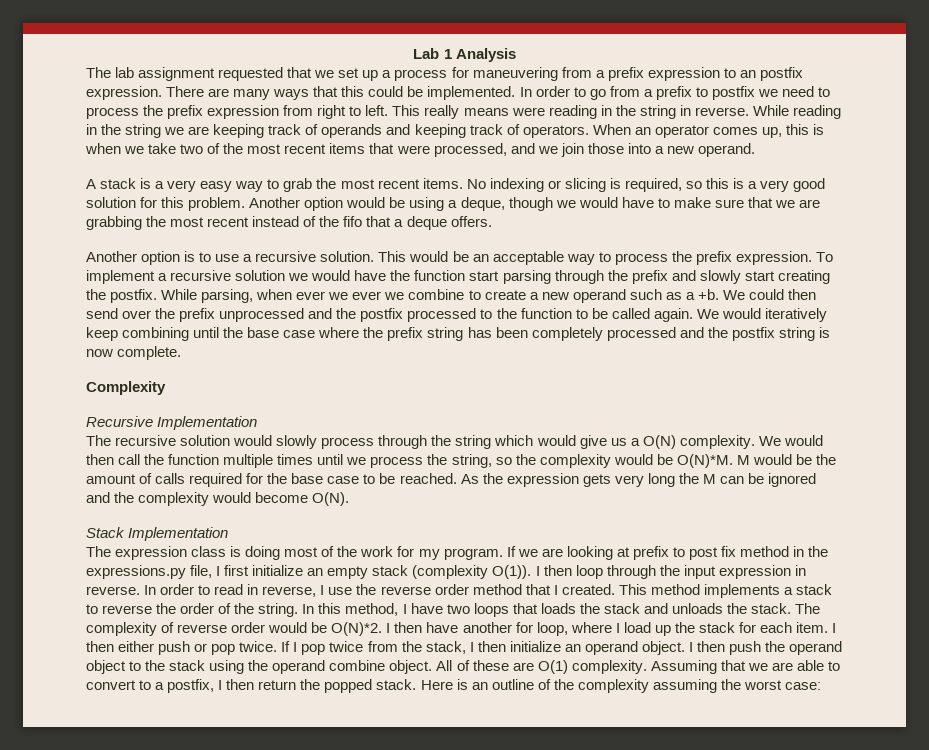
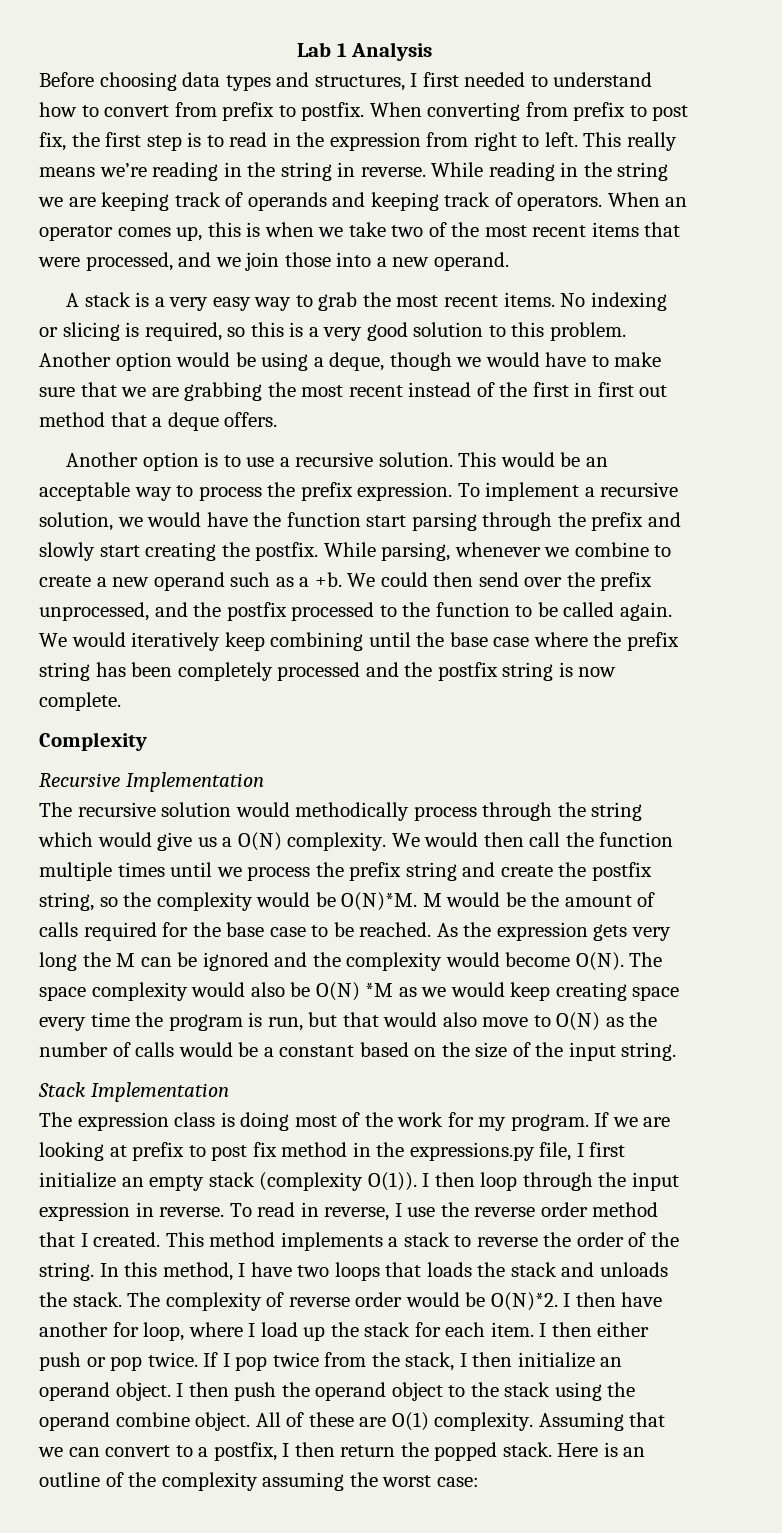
- The lab assignment requested that we set up a process for maneuvering from a prefix expression to an postfix expression. There are many ways that this could be implemented. In order to go from a prefix to postfix we need to process the prefix expression from right to left.
+ Before choosing data types and structures, I first needed to understand how to convert from prefix to postfix. When converting from prefix to post fix, the first step is to read in the expression from right to left.
- This really means were reading in the string in reverse.
+ This really means we’re reading in the string in reverse.
- No indexing or slicing is required, so this is a very good solution for this problem.
+ No indexing or slicing is required, so this is a very good solution to this problem.
- Another option would be using a deque, though we would have to make sure that we are grabbing the most recent instead of the fifo that a deque offers.
+ Another option would be using a deque, though we would have to make sure that we are grabbing the most recent instead of the first in first out method that a deque offers.
- To implement a recursive solution we would have the function start parsing through the prefix and slowly start creating the postfix.
+ To implement a recursive solution, we would have the function start parsing through the prefix and slowly start creating the postfix.
- While parsing, when ever we ever we combine to create a new operand such as a +b.
+ While parsing, whenever we combine to create a new operand such as a +b.
- We could then send over the prefix unprocessed and the postfix processed to the function to be called again.
+ We could then send over the prefix unprocessed, and the postfix processed to the function to be called again.
- The recursive solution would slowly process through the string which would give us a O(N) complexity.
+ The recursive solution would methodically process through the string which would give us a O(N) complexity.
- We would then call the function multiple times until we process the string, so the complexity would be O(N)*M.
+ We would then call the function multiple times until we process the prefix string and create the postfix string, so the complexity would be O(N)*M.
+ The space complexity would also be O(N) *M as we would keep creating space every time the program is run, but that would also move to O(N) as the number of calls would be a constant based on the size of the input string.
- In order to read in reverse, I use the reverse order method that I created.
+ To read in reverse, I use the reverse order method that I created.
- Assuming that we are able to convert to a postfix, I then return the popped stack.
+ Assuming that we can convert to a postfix, I then return the popped stack.

